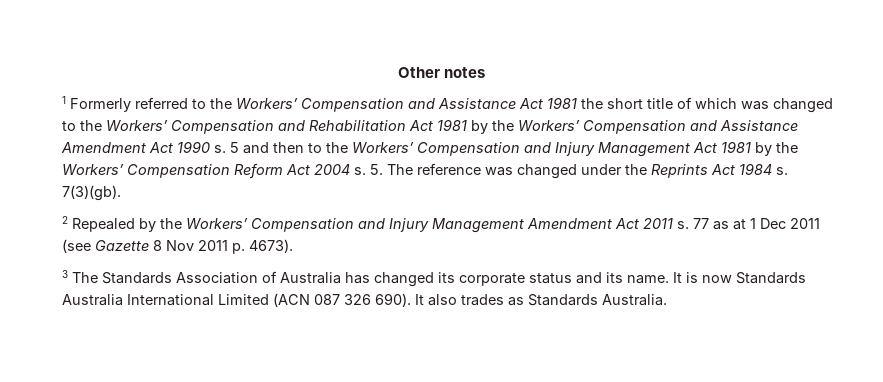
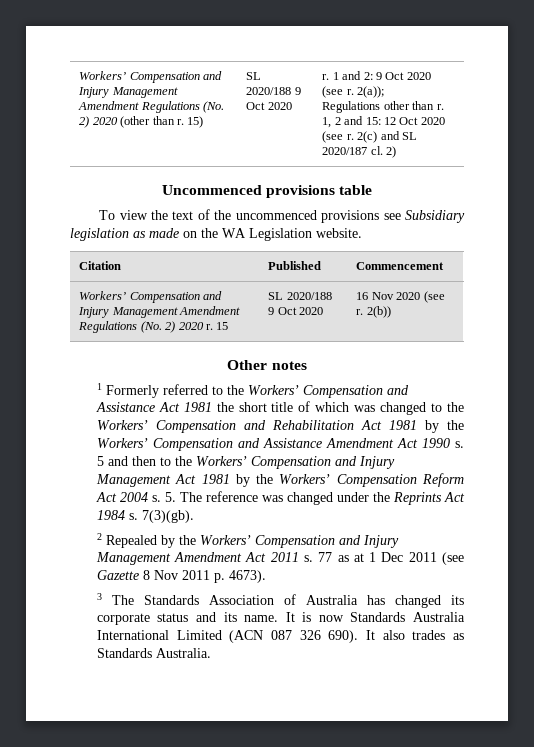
+ Workers’ Compensation and Injury Management Amendment Regulations (No. 2) 2020 (other than r. 15) | SL 2020/188 9 Oct 2020 | r. 1 and 2: 9 Oct 2020 (see r. 2(a));
+ Regulations other than r. 1, 2 and 15: 12 Oct 2020 (see r. 2(c) and SL 2020/187 cl. 2)
+ Uncommenced provisions table
+ To view the text of the uncommenced provisions see Subsidiary legislation as made on the WA Legislation website.
+ Citation | Published | Commencement
+ Workers’ Compensation and Injury Management Amendment Regulations (No. 2) 2020 r. 15 | SL 2020/188 9 Oct 2020 | 16 Nov 2020 (see r. 2(b))

